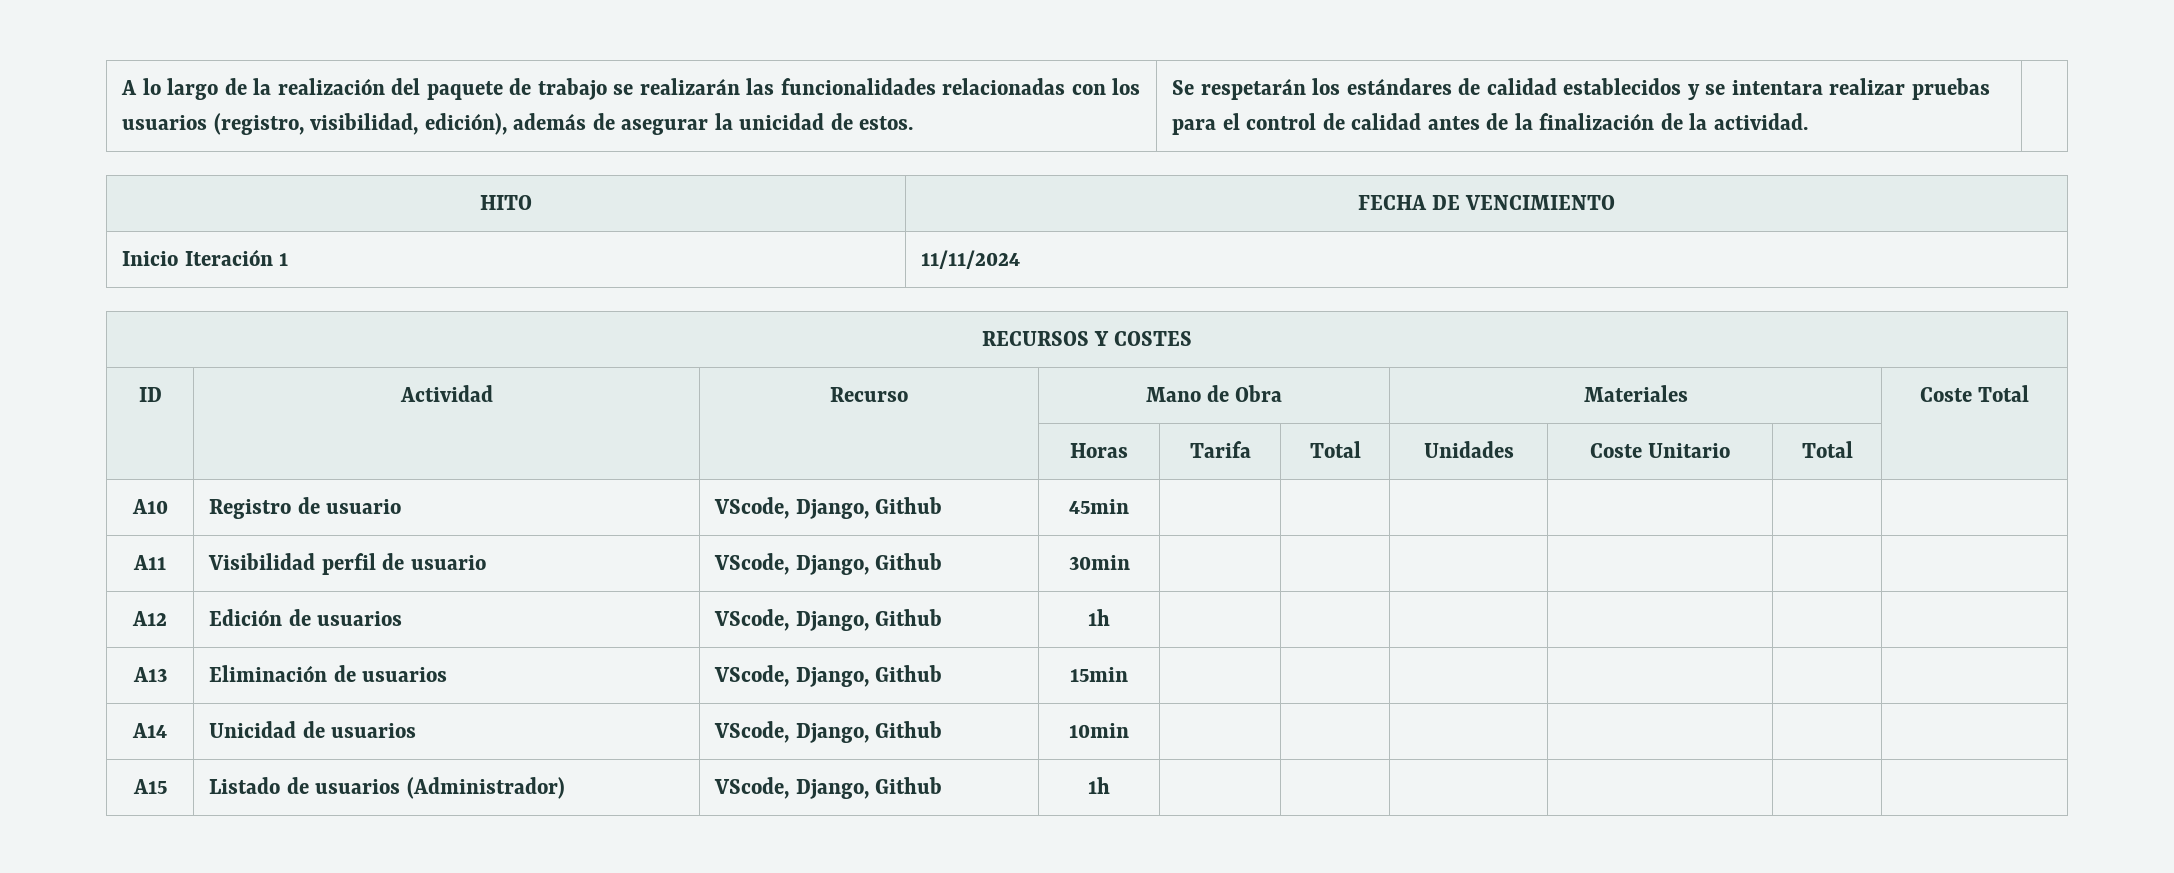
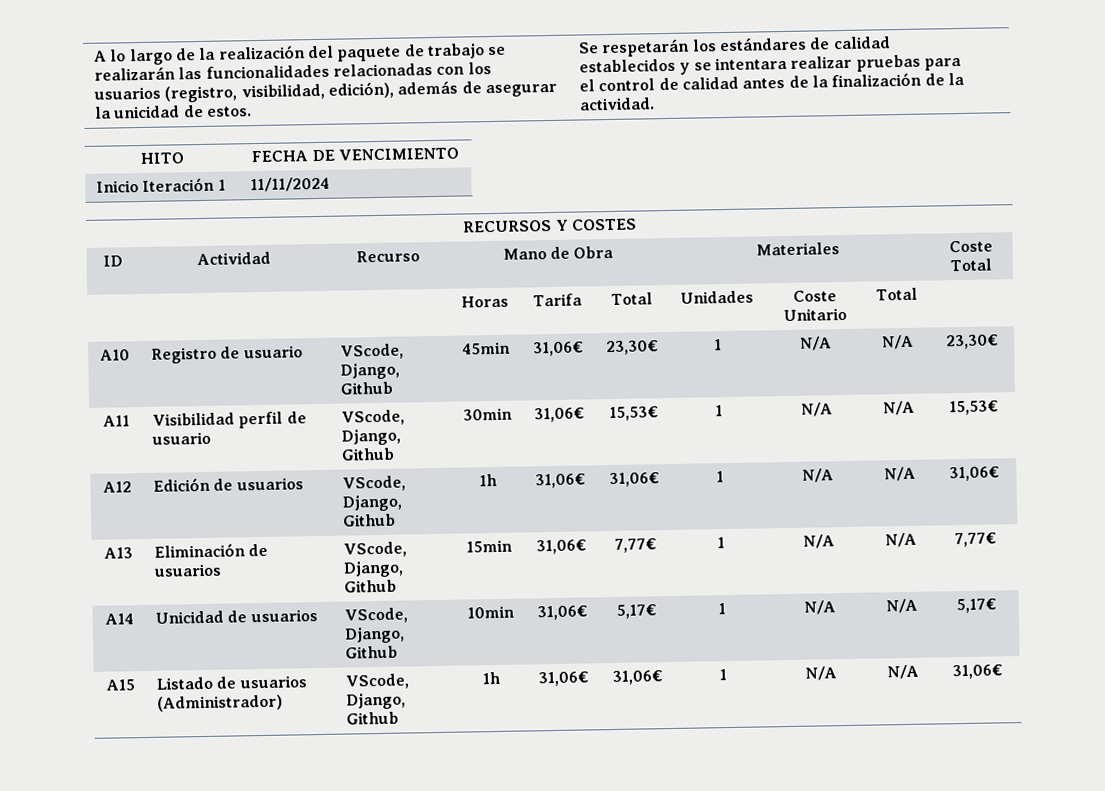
- A10 | Registro de usuario | VScode, Django, Github | 45min | | | | | |
+ A10 | Registro de usuario | VScode, Django, Github | 45min | 31,06€ | 23,30€ | 1 | N/A | N/A | 23,30€
- A11 | Visibilidad perfil de usuario | VScode, Django, Github | 30min | | | | | |
+ A11 | Visibilidad perfil de usuario | VScode, Django, Github | 30min | 31,06€ | 15,53€ | 1 | N/A | N/A | 15,53€
- A12 | Edición de usuarios | VScode, Django, Github | 1h | | | | | |
+ A12 | Edición de usuarios | VScode, Django, Github | 1h | 31,06€ | 31,06€ | 1 | N/A | N/A | 31,06€
- A13 | Eliminación de usuarios | VScode, Django, Github | 15min | | | | | |
+ A13 | Eliminación de usuarios | VScode, Django, Github | 15min | 31,06€ | 7,77€ | 1 | N/A | N/A | 7,77€
- A14 | Unicidad de usuarios | VScode, Django, Github | 10min | | | | | |
+ A14 | Unicidad de usuarios | VScode, Django, Github | 10min | 31,06€ | 5,17€ | 1 | N/A | N/A | 5,17€
- A15 | Listado de usuarios (Administrador) | VScode, Django, Github | 1h | | | | | |
+ A15 | Listado de usuarios (Administrador) | VScode, Django, Github | 1h | 31,06€ | 31,06€ | 1 | N/A | N/A | 31,06€

